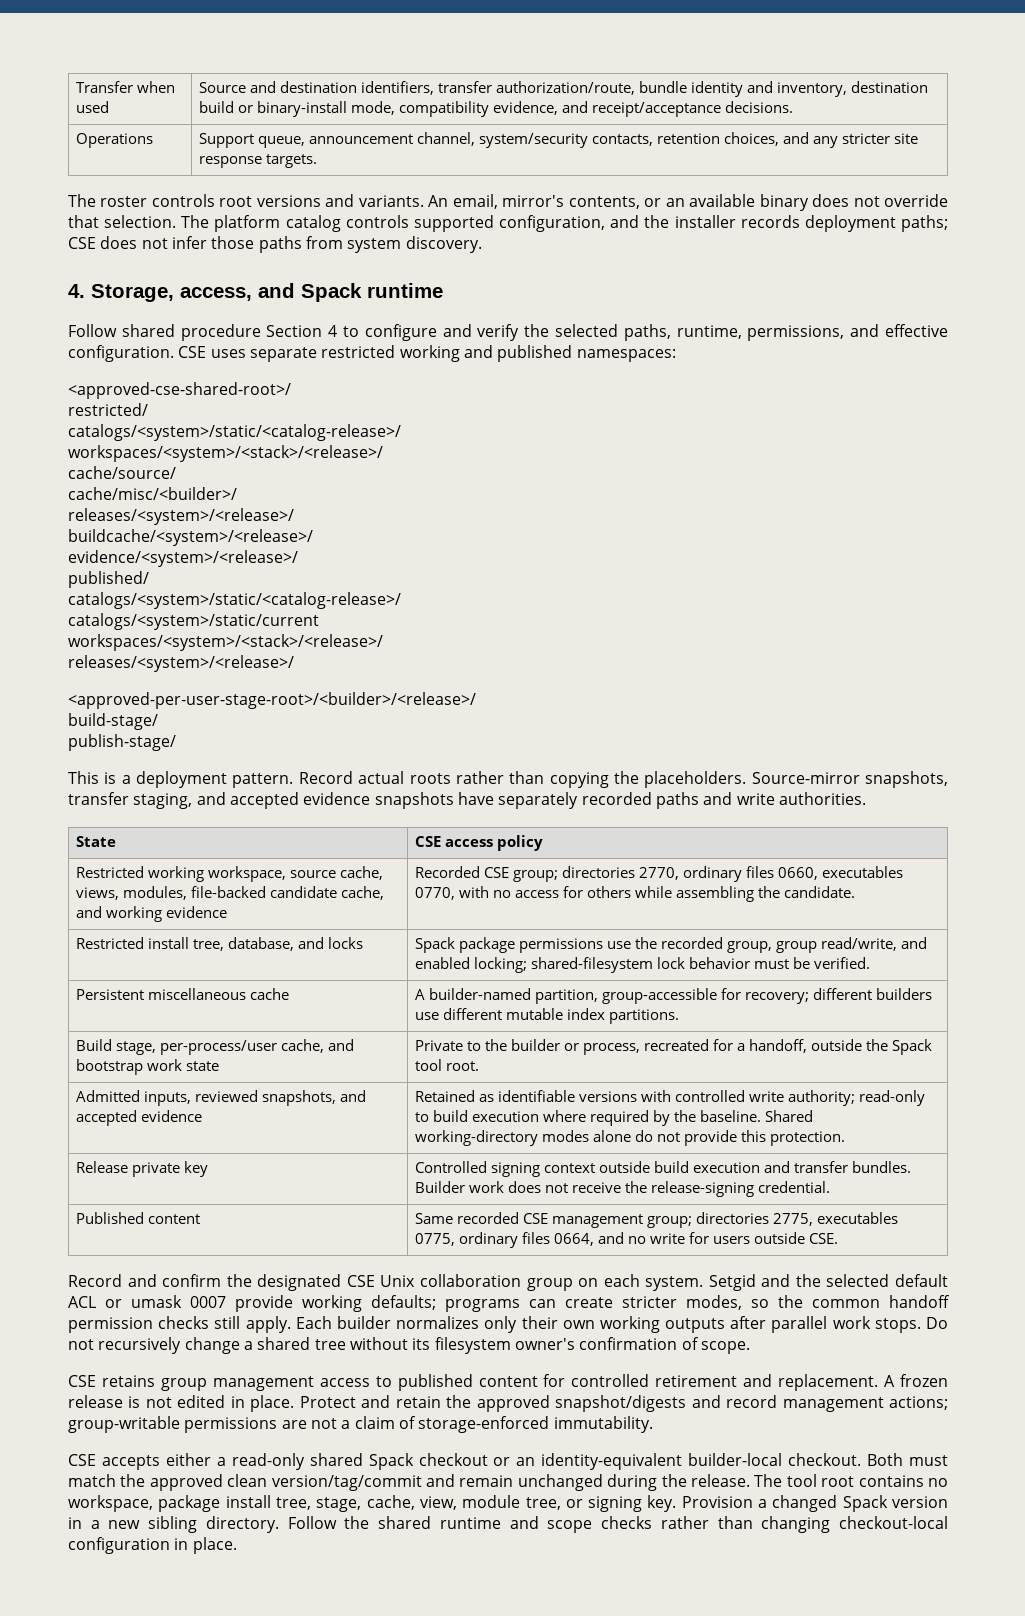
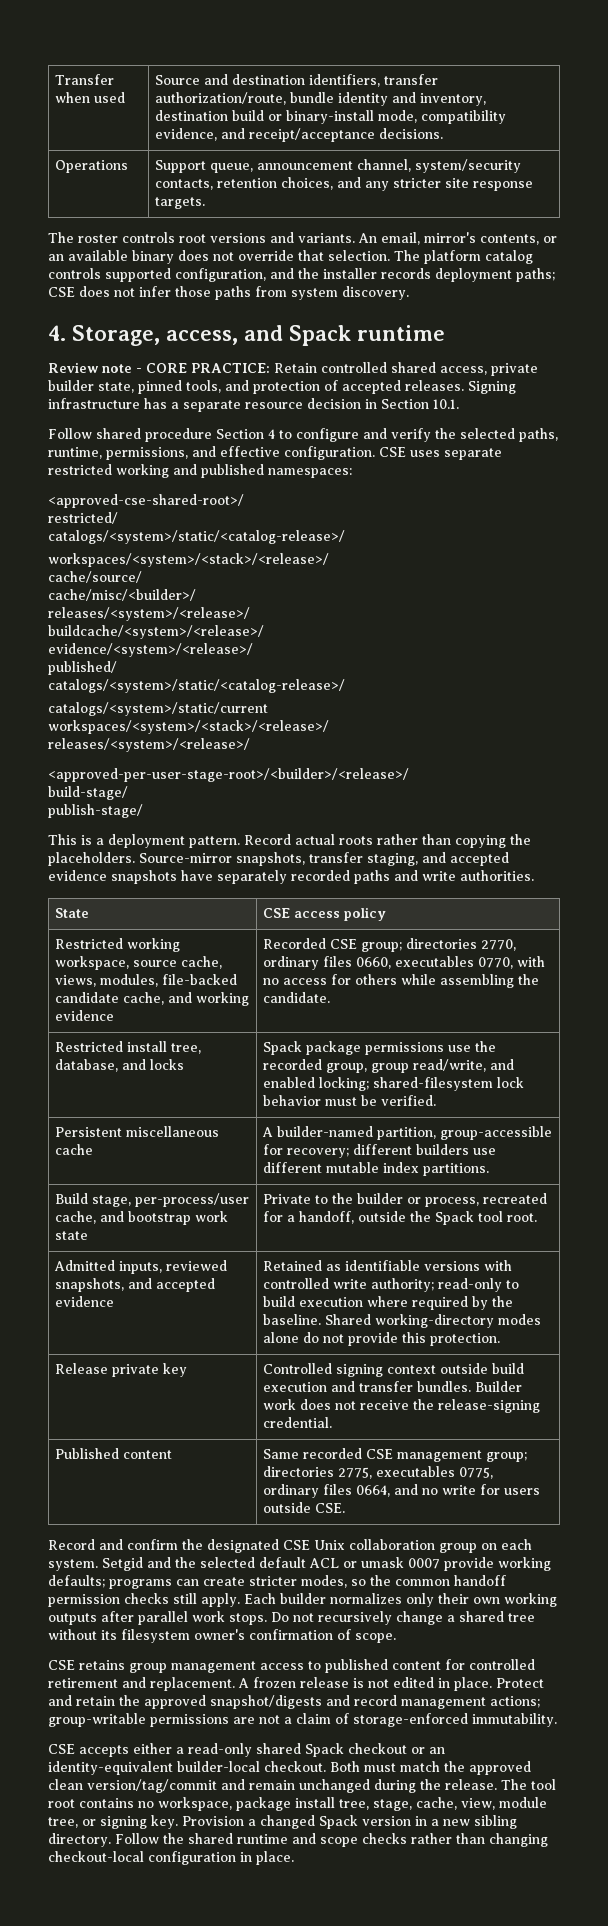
+ Review note - CORE PRACTICE: Retain controlled shared access, private builder state, pinned tools, and protection of accepted releases. Signing infrastructure has a separate resource decision in Section 10.1.

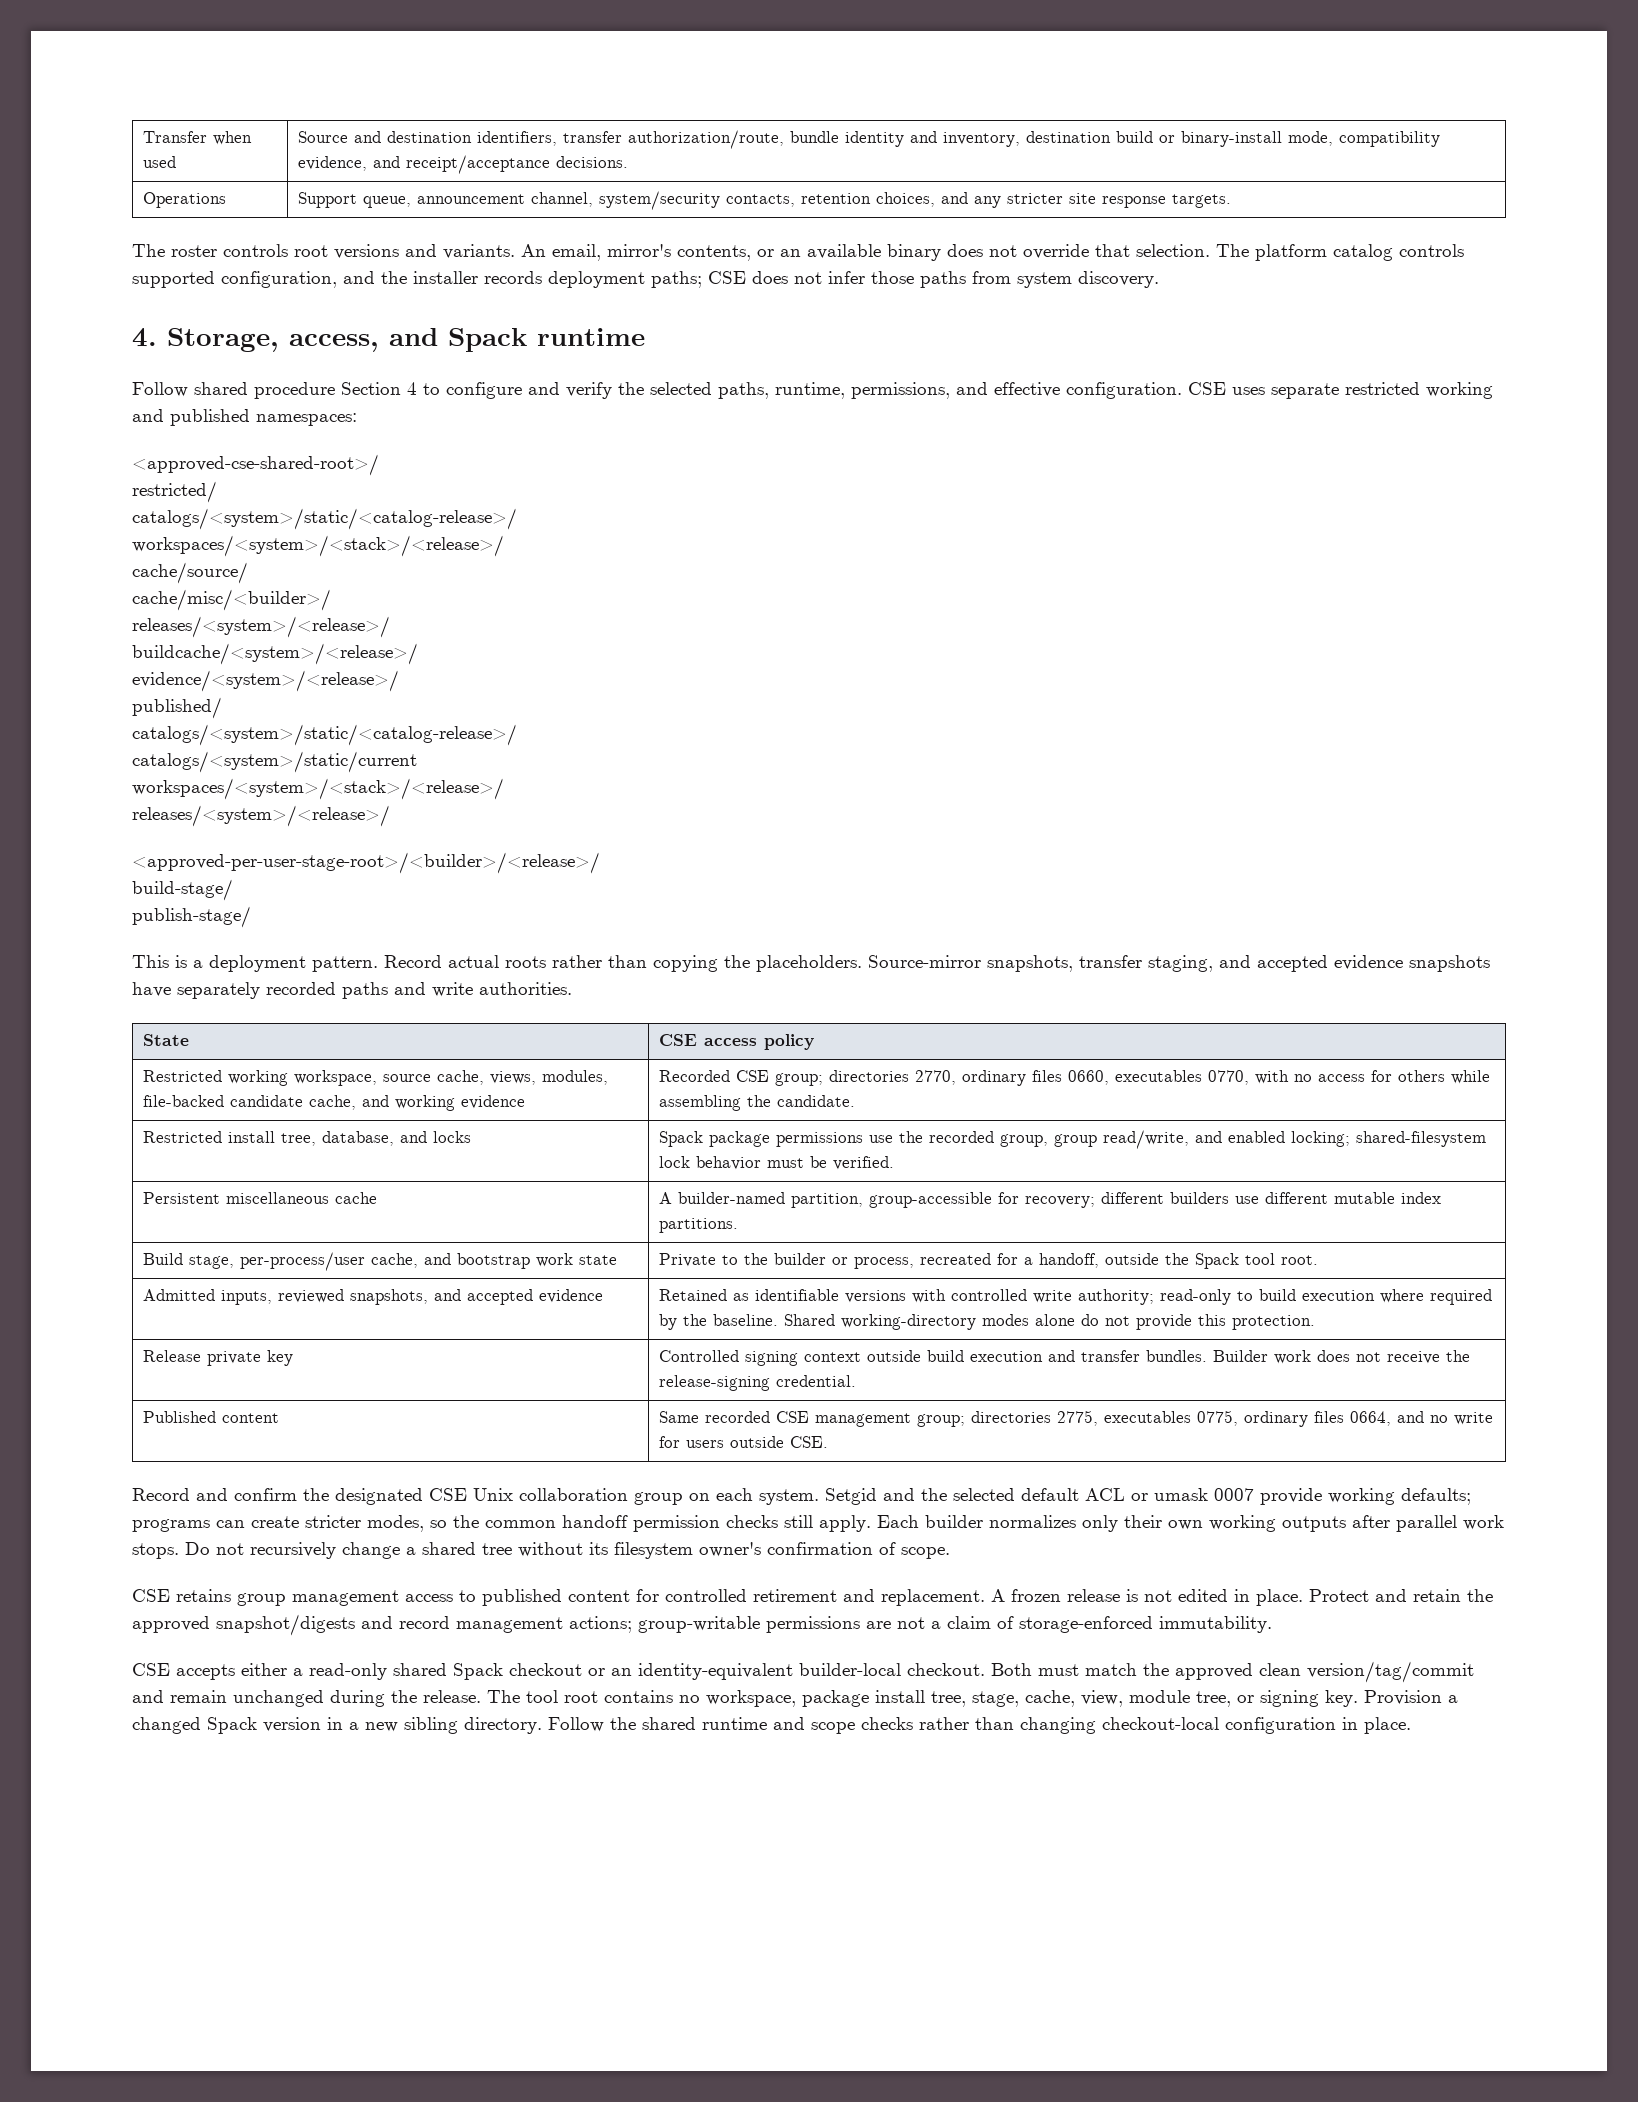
- Review note - CORE PRACTICE: Retain controlled shared access, private builder state, pinned tools, and protection of accepted releases. Signing infrastructure has a separate resource decision in Section 10.1.

